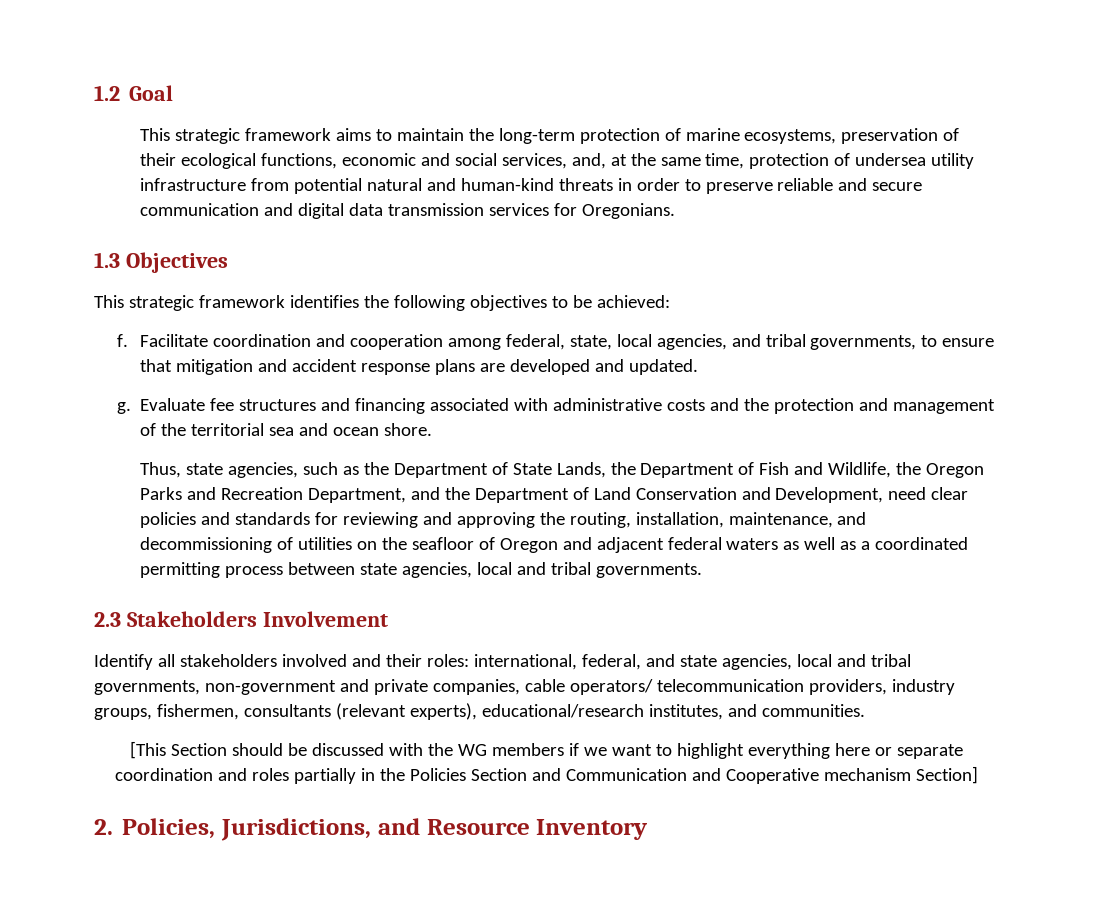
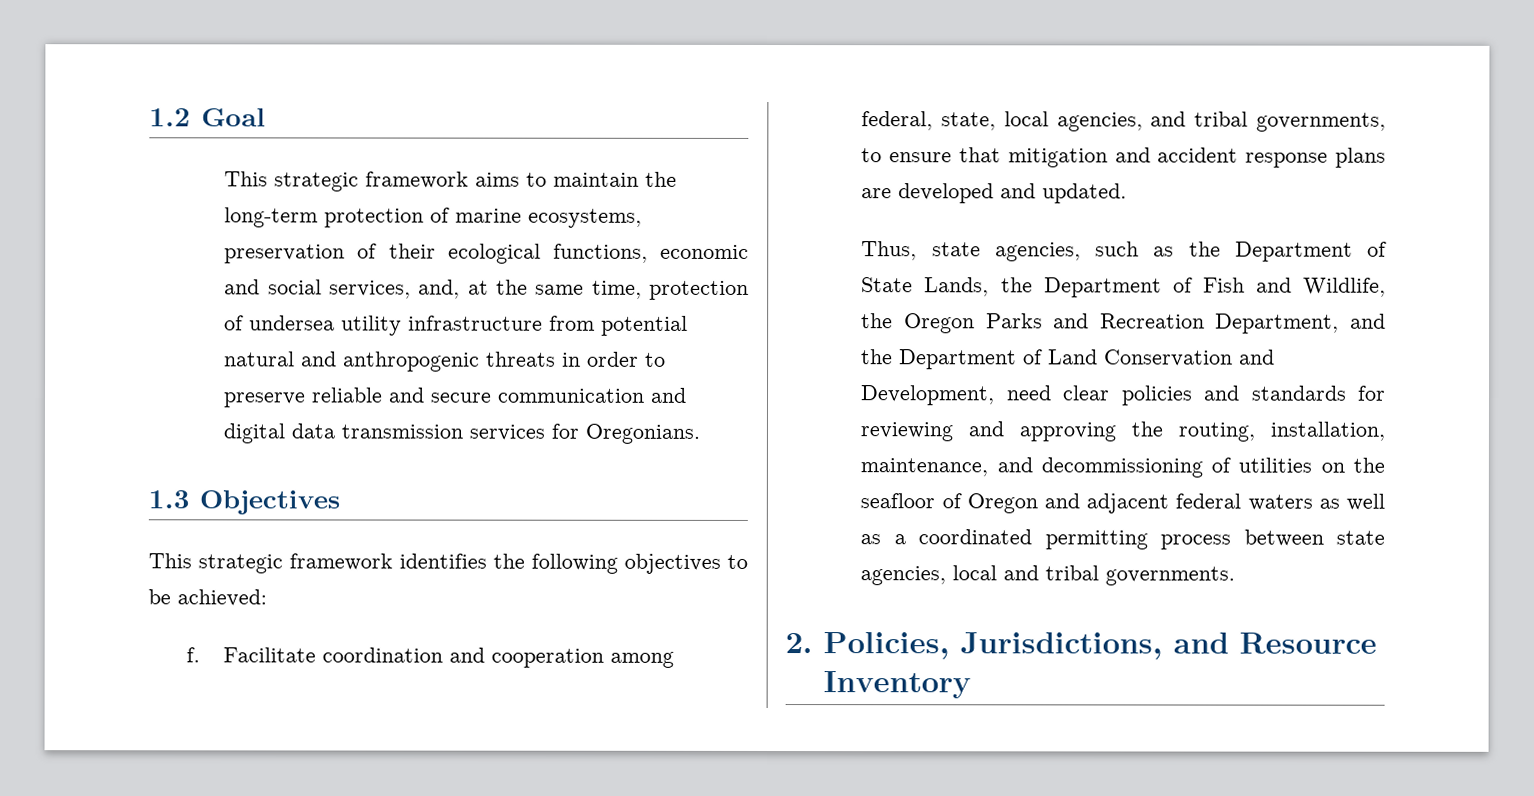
- This strategic framework aims to maintain the long-term protection of marine ecosystems, preservation of their ecological functions, economic and social services, and, at the same time, protection of undersea utility infrastructure from potential natural and human-kind threats in order to preserve reliable and secure communication and digital data transmission services for Oregonians.
+ This strategic framework aims to maintain the long-term protection of marine ecosystems, preservation of their ecological functions, economic and social services, and, at the same time, protection of undersea utility infrastructure from potential natural and anthropogenic threats in order to preserve reliable and secure communication and digital data transmission services for Oregonians.
- g. Evaluate fee structures and financing associated with administrative costs and the protection and management of the territorial sea and ocean shore.
- 2.3 Stakeholders Involvement
- Identify all stakeholders involved and their roles: international, federal, and state agencies, local and tribal governments, non-government and private companies, cable operators/ telecommunication providers, industry groups, fishermen, consultants (relevant experts), educational/research institutes, and communities.
- [This Section should be discussed with the WG members if we want to highlight everything here or separate coordination and roles partially in the Policies Section and Communication and Cooperative mechanism Section]

